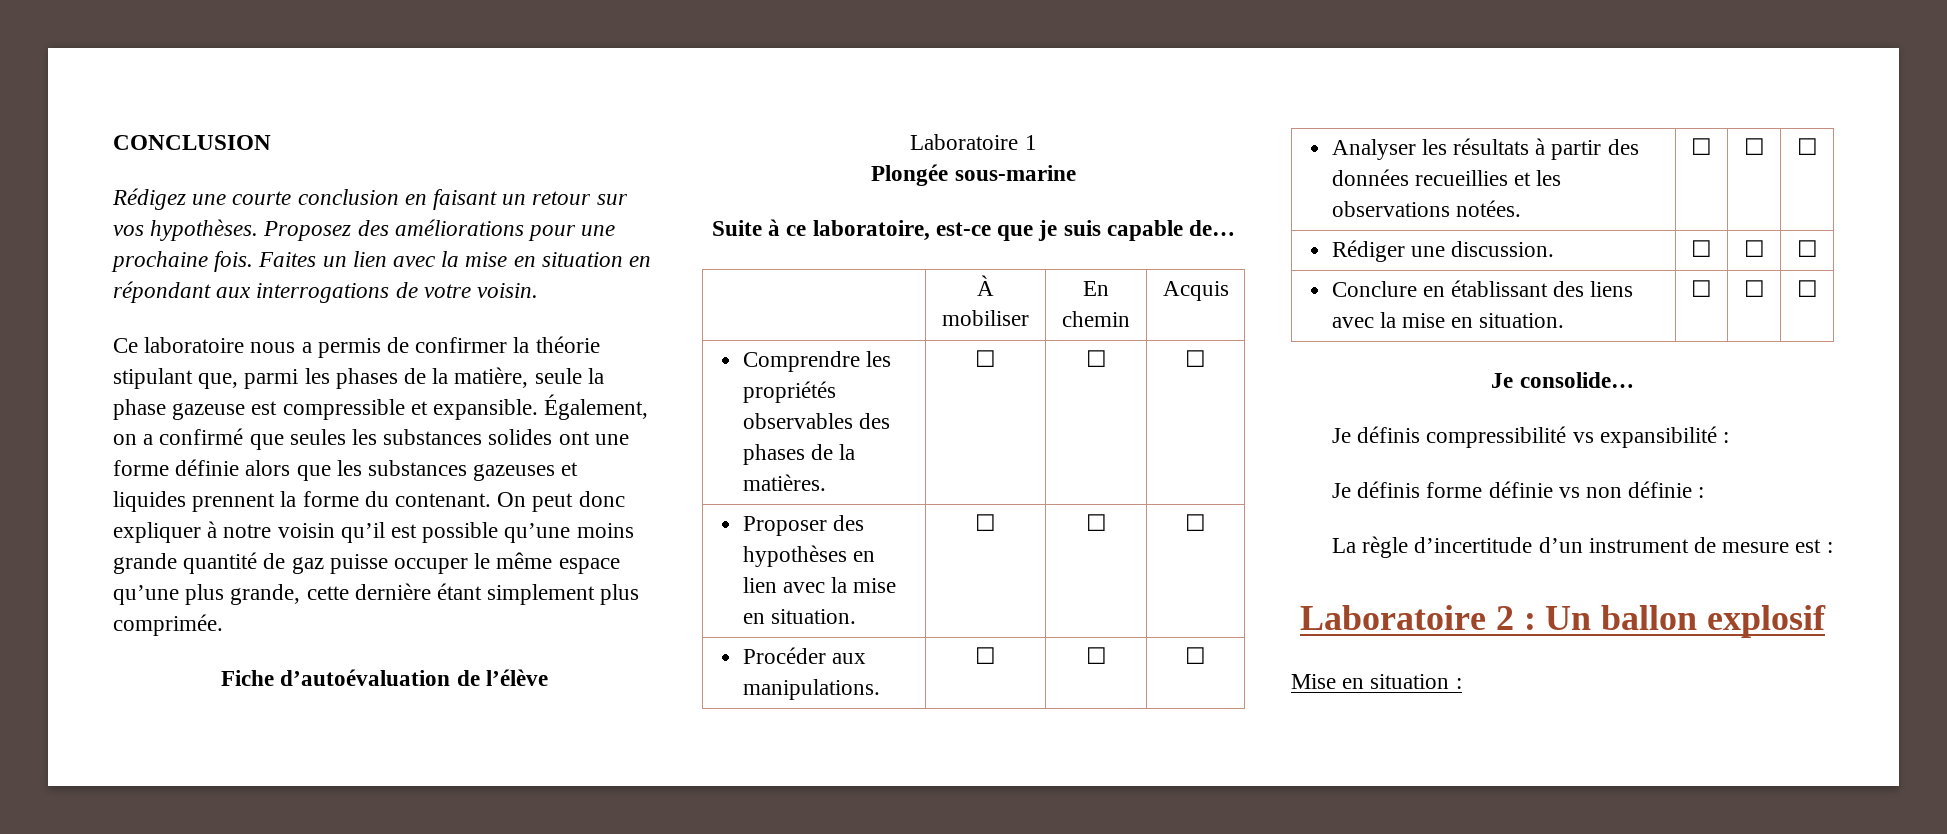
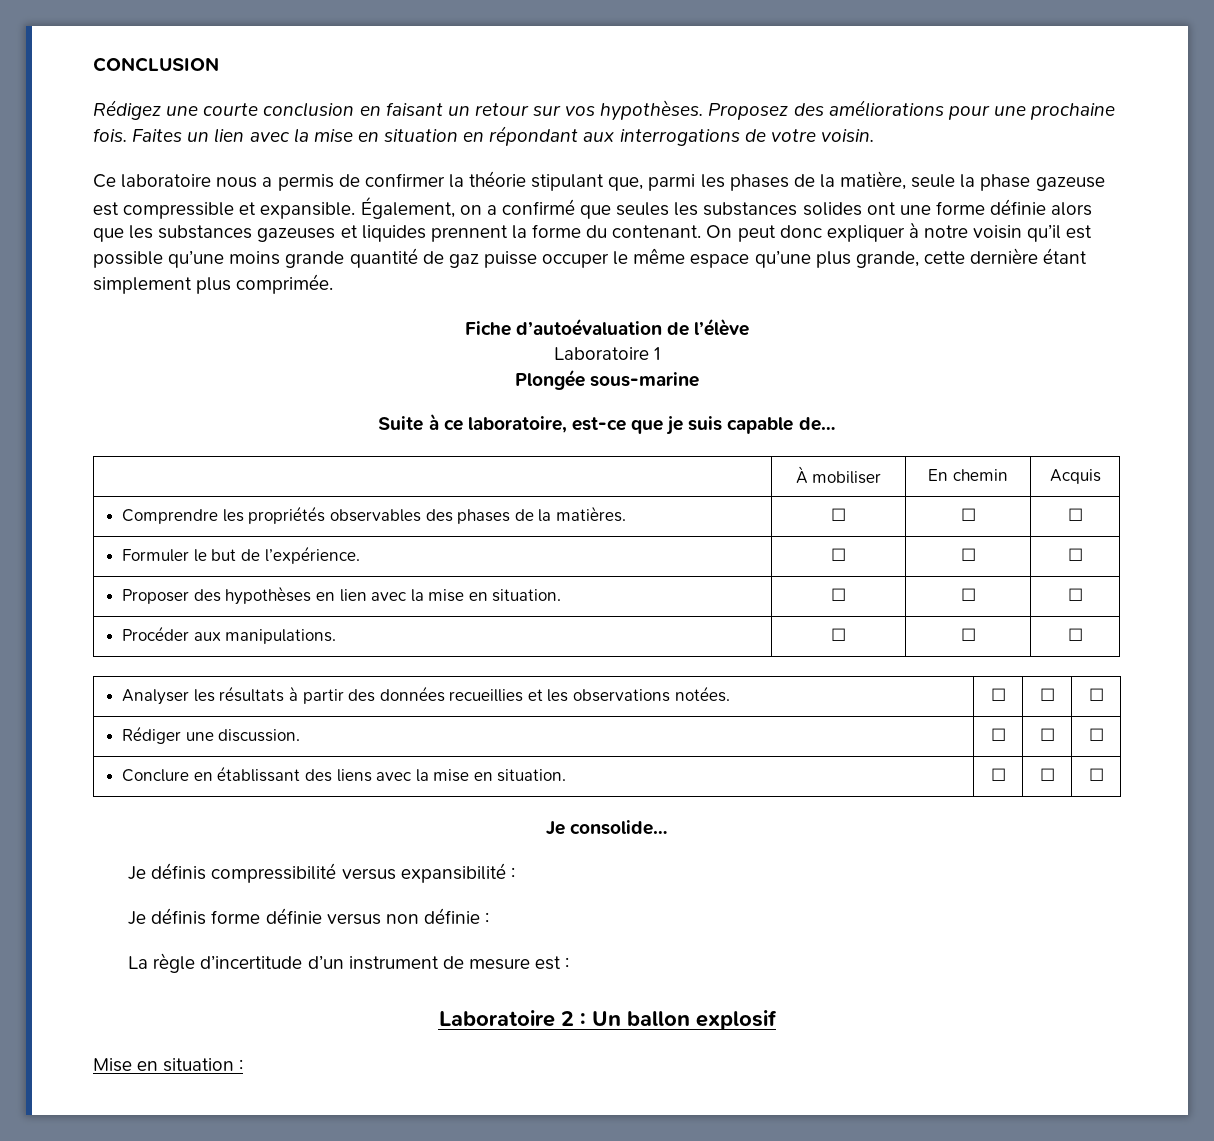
+ Formuler le but de l’expérience. | ☐ | ☐ | ☐
- Je définis compressibilité vs expansibilité :
+ Je définis compressibilité versus expansibilité :
- Je définis forme définie vs non définie :
+ Je définis forme définie versus non définie :

